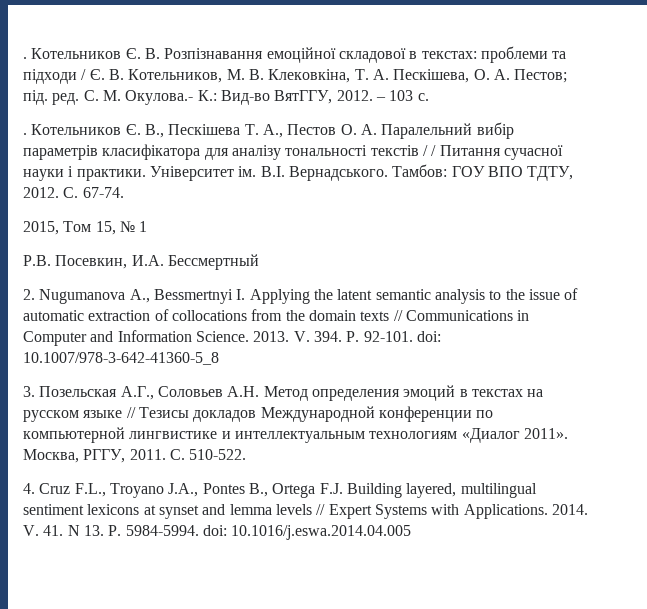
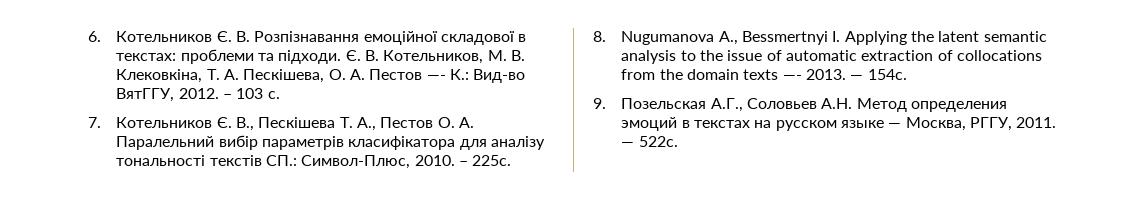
- . Котельников Є. В. Розпізнавання емоційної складової в текстах: проблеми та підходи / Є. В. Котельников, М. В. Клековкіна, Т. А. Пескішева, О. А. Пестов; під. ред. С. М. Окулова.- К.: Вид-во ВятГГУ, 2012.
+ 6. Котельников Є. В. Розпізнавання емоційної складової в текстах: проблеми та підходи. Є. В. Котельников, М. В. Клековкіна, Т. А. Пескішева, О. А. Пестов —- К.: Вид-во ВятГГУ, 2012.
- . Котельников Є. В., Пескішева Т. А., Пестов О. А. Паралельний вибір параметрів класифікатора для аналізу тональності текстів / / Питання сучасної науки і практики. Університет ім. В.І. Вернадського. Тамбов: ГОУ ВПО ТДТУ, 2012. С. 67-74.
- 2015, Том 15, № 1
- Р.В. Посевкин, И.А. Бессмертный
- 2. Nugumanova A., Bessmertnyi I. Applying the latent semantic analysis to the issue of automatic extraction of collocations from the domain texts // Communications in Computer and Information Science. 2013. V. 394. P. 92-101. doi: 10.1007/978-3-642-41360-5_8
- 3. Позельская А.Г., Соловьев А.Н. Метод определения эмоций в текстах на русском языке // Тезисы докладов Международной конференции по компьютерной лингвистике и интеллектуальным технологиям «Диалог 2011». Москва, РГГУ, 2011. С. 510-522.
- 4. Cruz F.L., Troyano J.A., Pontes B., Ortega F.J. Building layered, multilingual sentiment lexicons at synset and lemma levels // Expert Systems with Applications. 2014. V. 41. N 13. P. 5984-5994. doi: 10.1016/j.eswa.2014.04.005
+ 7. Котельников Є. В., Пескішева Т. А., Пестов О. А. Паралельний вибір параметрів класифікатора для аналізу тональності текстів СП.: Символ-Плюс, 2010. – 225с.
+ 8. Nugumanova A., Bessmertnyi I. Applying the latent semantic analysis to the issue of automatic extraction of collocations from the domain texts —- 2013. — 154с.
+ 9. Позельская А.Г., Соловьев А.Н. Метод определения эмоций в текстах на русском языке — Москва, РГГУ, 2011. — 522с.

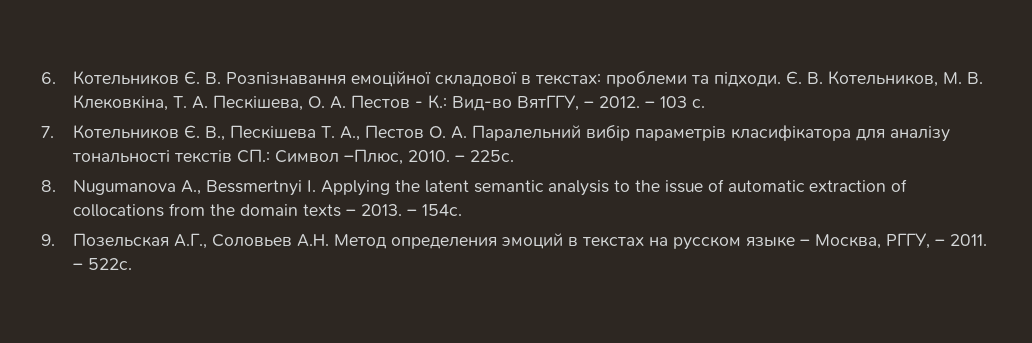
- Є. В. Котельников, М. В. Клековкіна, Т. А. Пескішева, О. А. Пестов —- К.: Вид-во ВятГГУ, 2012.
+ Є. В. Котельников, М. В. Клековкіна, Т. А. Пескішева, О. А. Пестов - К.: Вид-во ВятГГУ, – 2012.
- 7. Котельников Є. В., Пескішева Т. А., Пестов О. А. Паралельний вибір параметрів класифікатора для аналізу тональності текстів СП.: Символ-Плюс, 2010.
+ 7. Котельников Є. В., Пескішева Т. А., Пестов О. А. Паралельний вибір параметрів класифікатора для аналізу тональності текстів СП.: Символ –Плюс, 2010.
- 8. Nugumanova A., Bessmertnyi I. Applying the latent semantic analysis to the issue of automatic extraction of collocations from the domain texts —- 2013. — 154с.
+ 8. Nugumanova A., Bessmertnyi I. Applying the latent semantic analysis to the issue of automatic extraction of collocations from the domain texts – 2013. – 154с.
- 9. Позельская А.Г., Соловьев А.Н. Метод определения эмоций в текстах на русском языке — Москва, РГГУ, 2011. — 522с.
+ 9. Позельская А.Г., Соловьев А.Н. Метод определения эмоций в текстах на русском языке – Москва, РГГУ, – 2011. – 522с.

